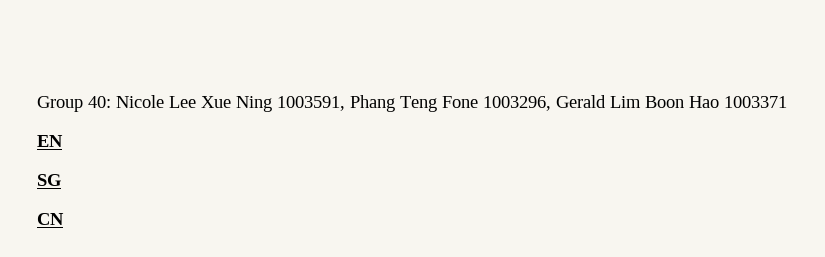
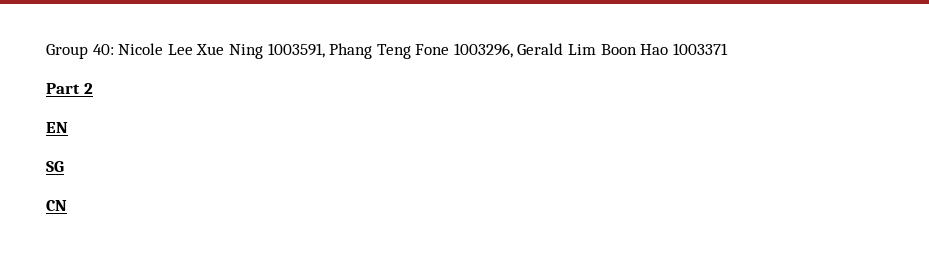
+ Part 2

